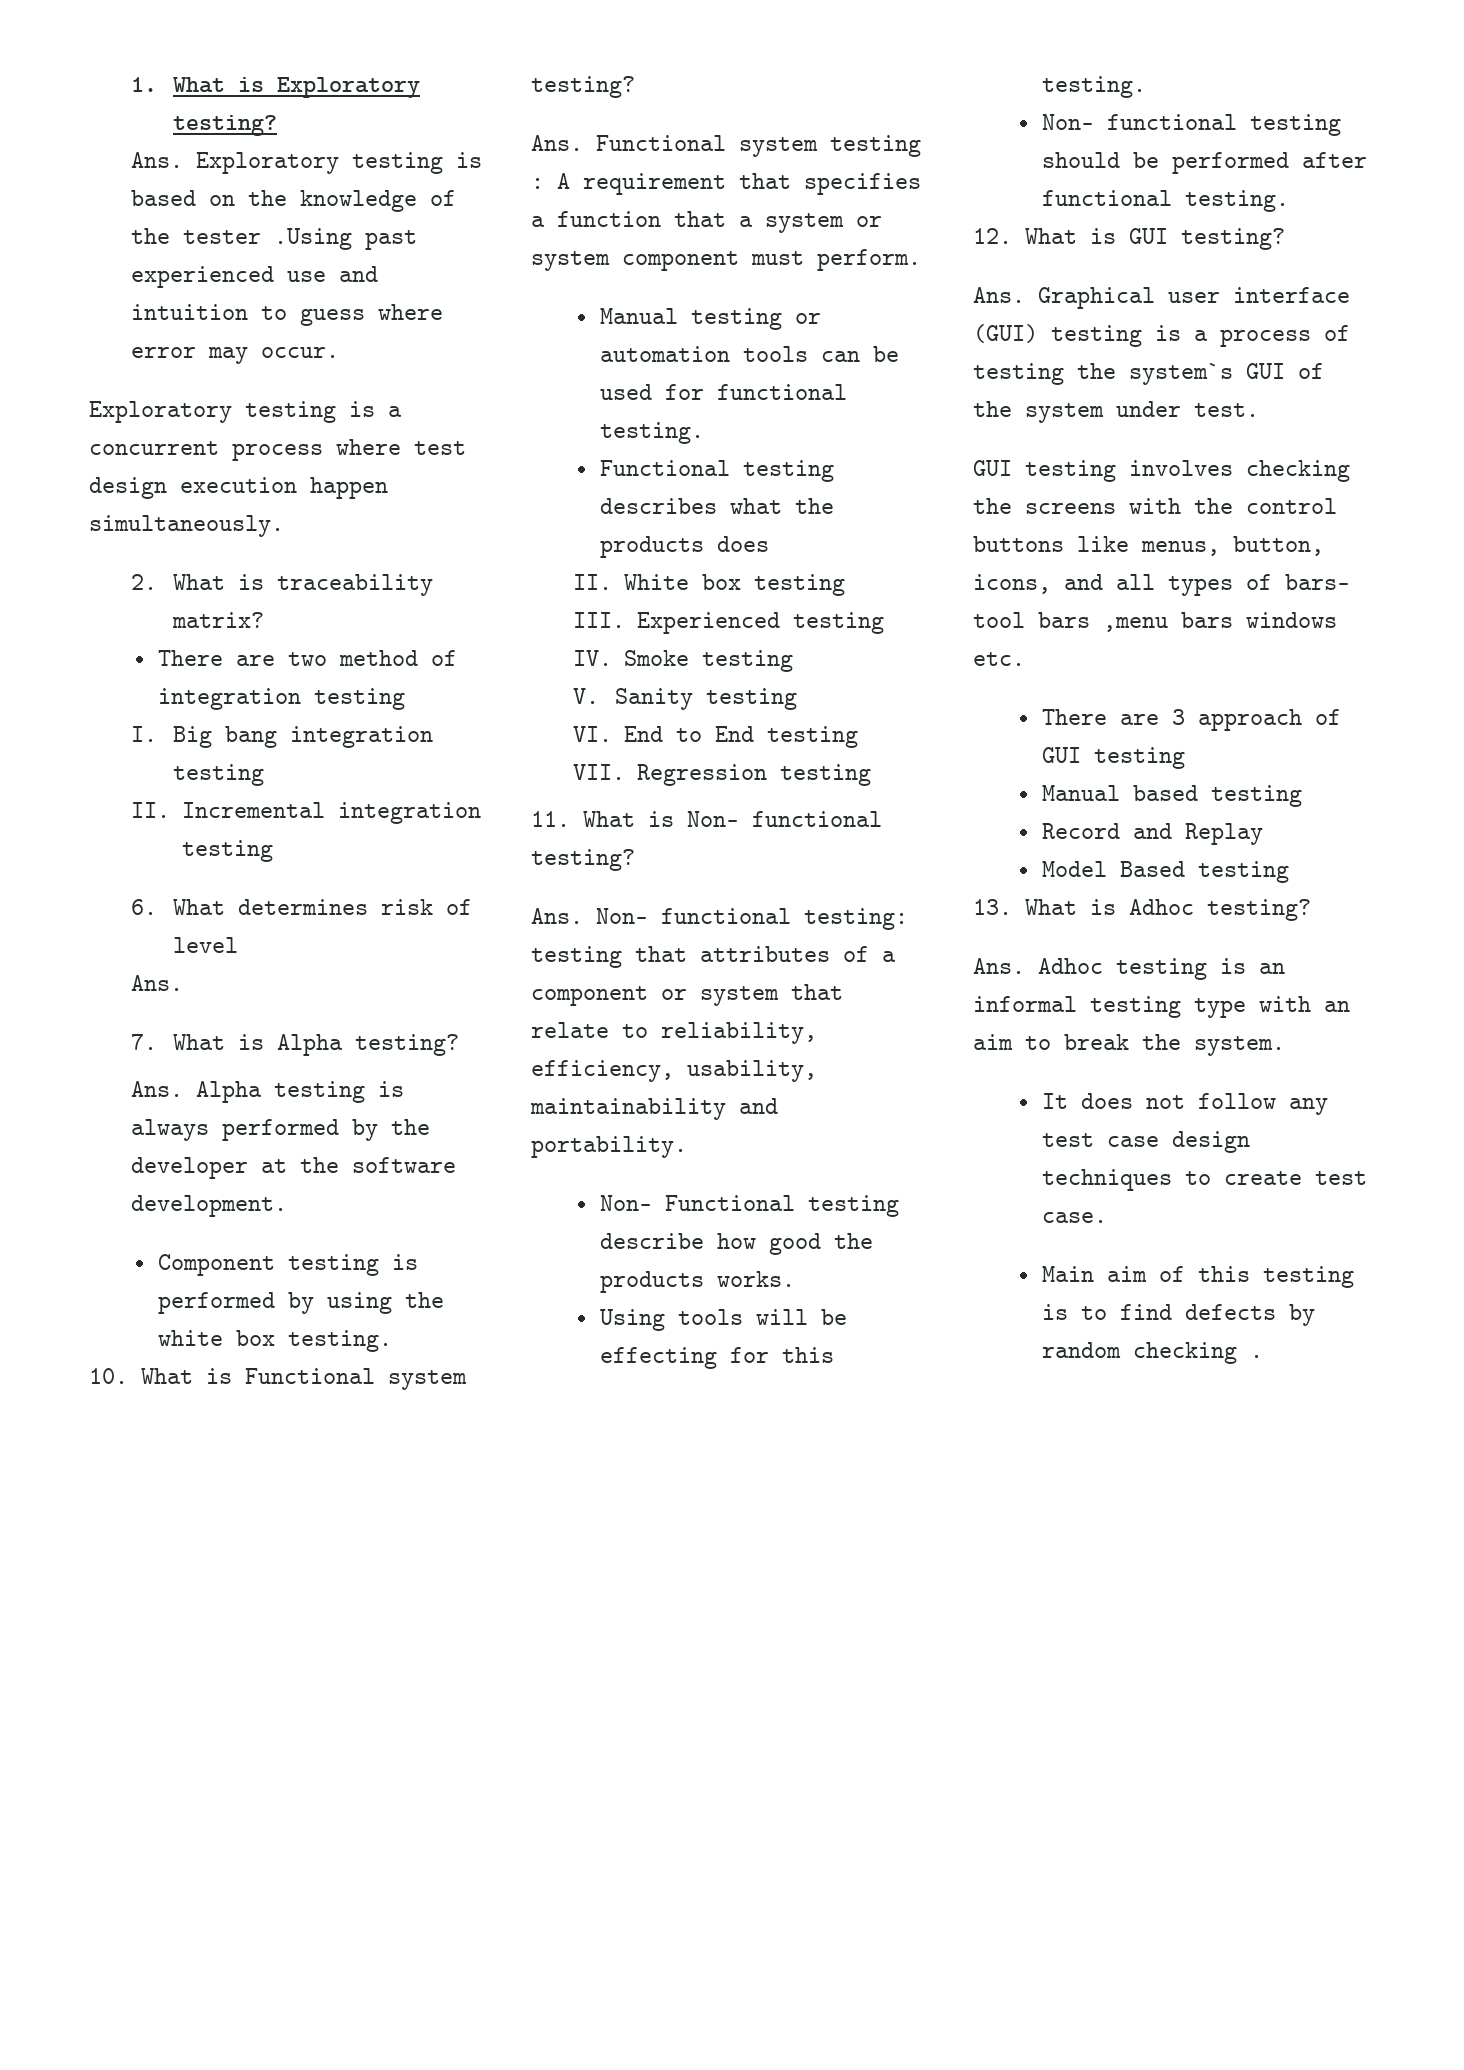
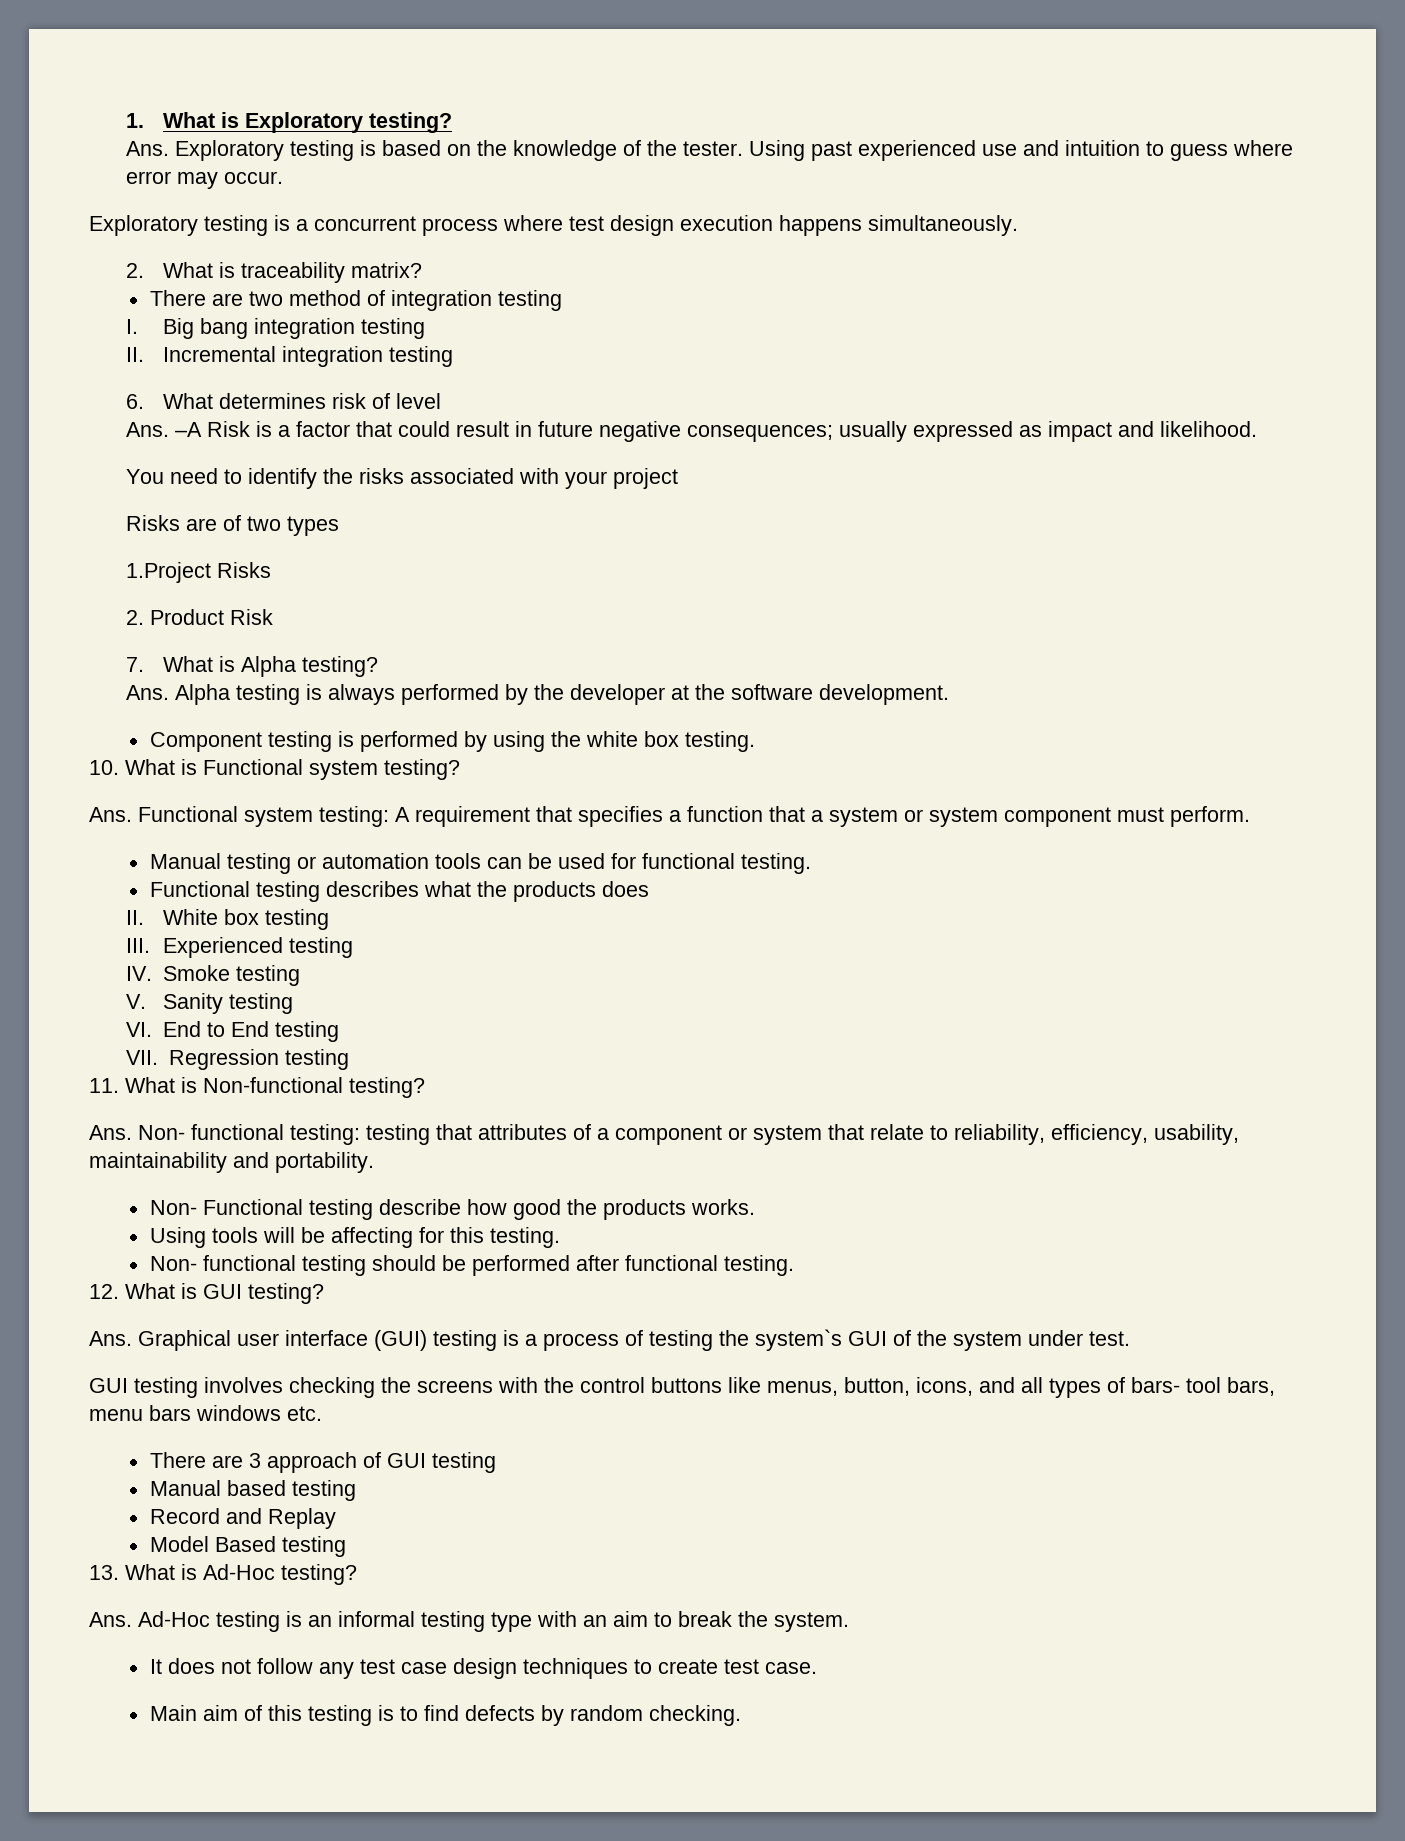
- Ans. Exploratory testing is based on the knowledge of the tester .Using past experienced use and intuition to guess where error may occur.
+ Ans. Exploratory testing is based on the knowledge of the tester. Using past experienced use and intuition to guess where error may occur.
- Exploratory testing is a concurrent process where test design execution happen simultaneously.
+ Exploratory testing is a concurrent process where test design execution happens simultaneously.
  6. What determines risk of level
- Ans.
+ Ans. –A Risk is a factor that could result in future negative consequences; usually expressed as impact and likelihood.
+ You need to identify the risks associated with your project
+ Risks are of two types
+ 1.Project Risks
+ 2. Product Risk
- Ans. Functional system testing : A requirement that specifies a function that a system or system component must perform.
+ Ans. Functional system testing: A requirement that specifies a function that a system or system component must perform.
- 11. What is Non- functional testing?
+ 11. What is Non-functional testing?
- Using tools will be effecting for this testing.
+ Using tools will be affecting for this testing.
- GUI testing involves checking the screens with the control buttons like menus, button, icons, and all types of bars- tool bars ,menu bars windows etc.
+ GUI testing involves checking the screens with the control buttons like menus, button, icons, and all types of bars- tool bars, menu bars windows etc.
- 13. What is Adhoc testing?
- Ans. Adhoc testing is an informal testing type with an aim to break the system.
+ 13. What is Ad-Hoc testing?
+ Ans. Ad-Hoc testing is an informal testing type with an aim to break the system.
- Main aim of this testing is to find defects by random checking .
+ Main aim of this testing is to find defects by random checking.

